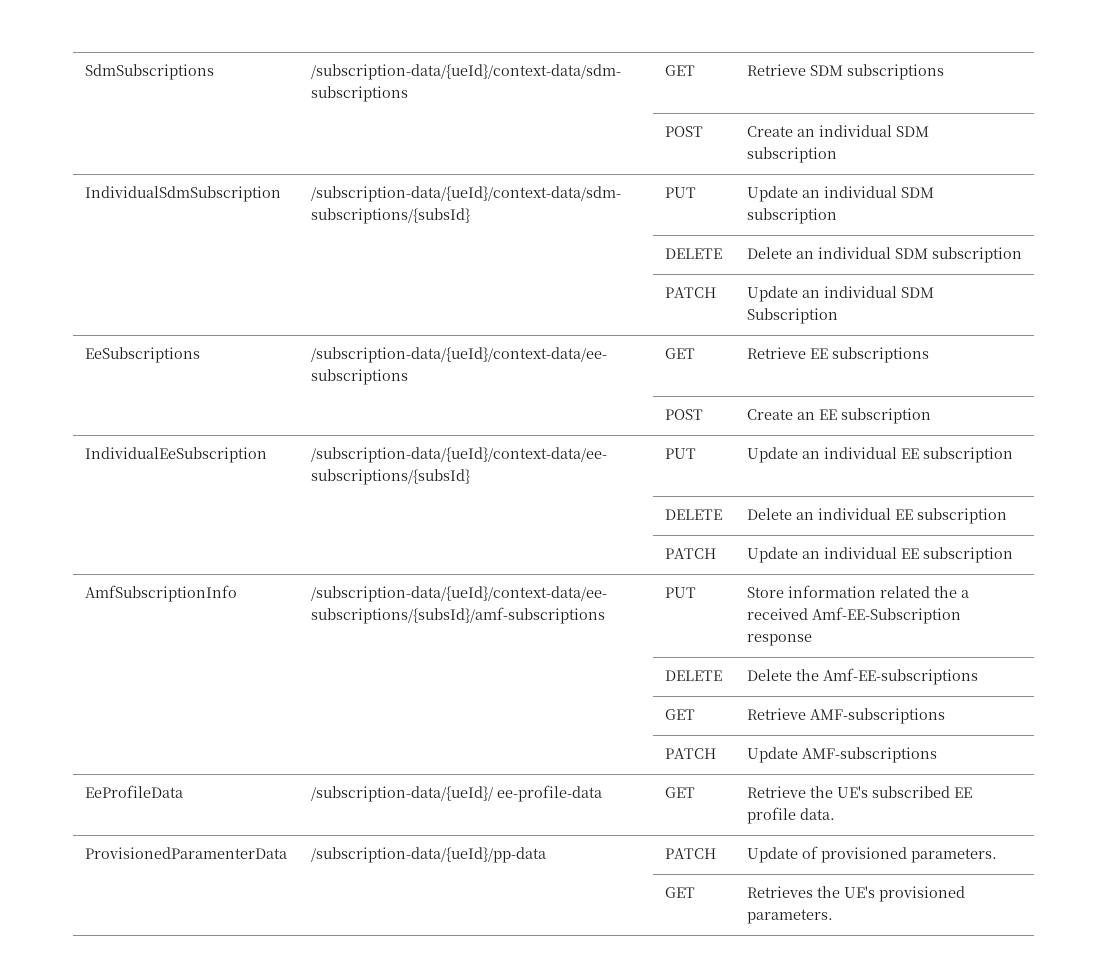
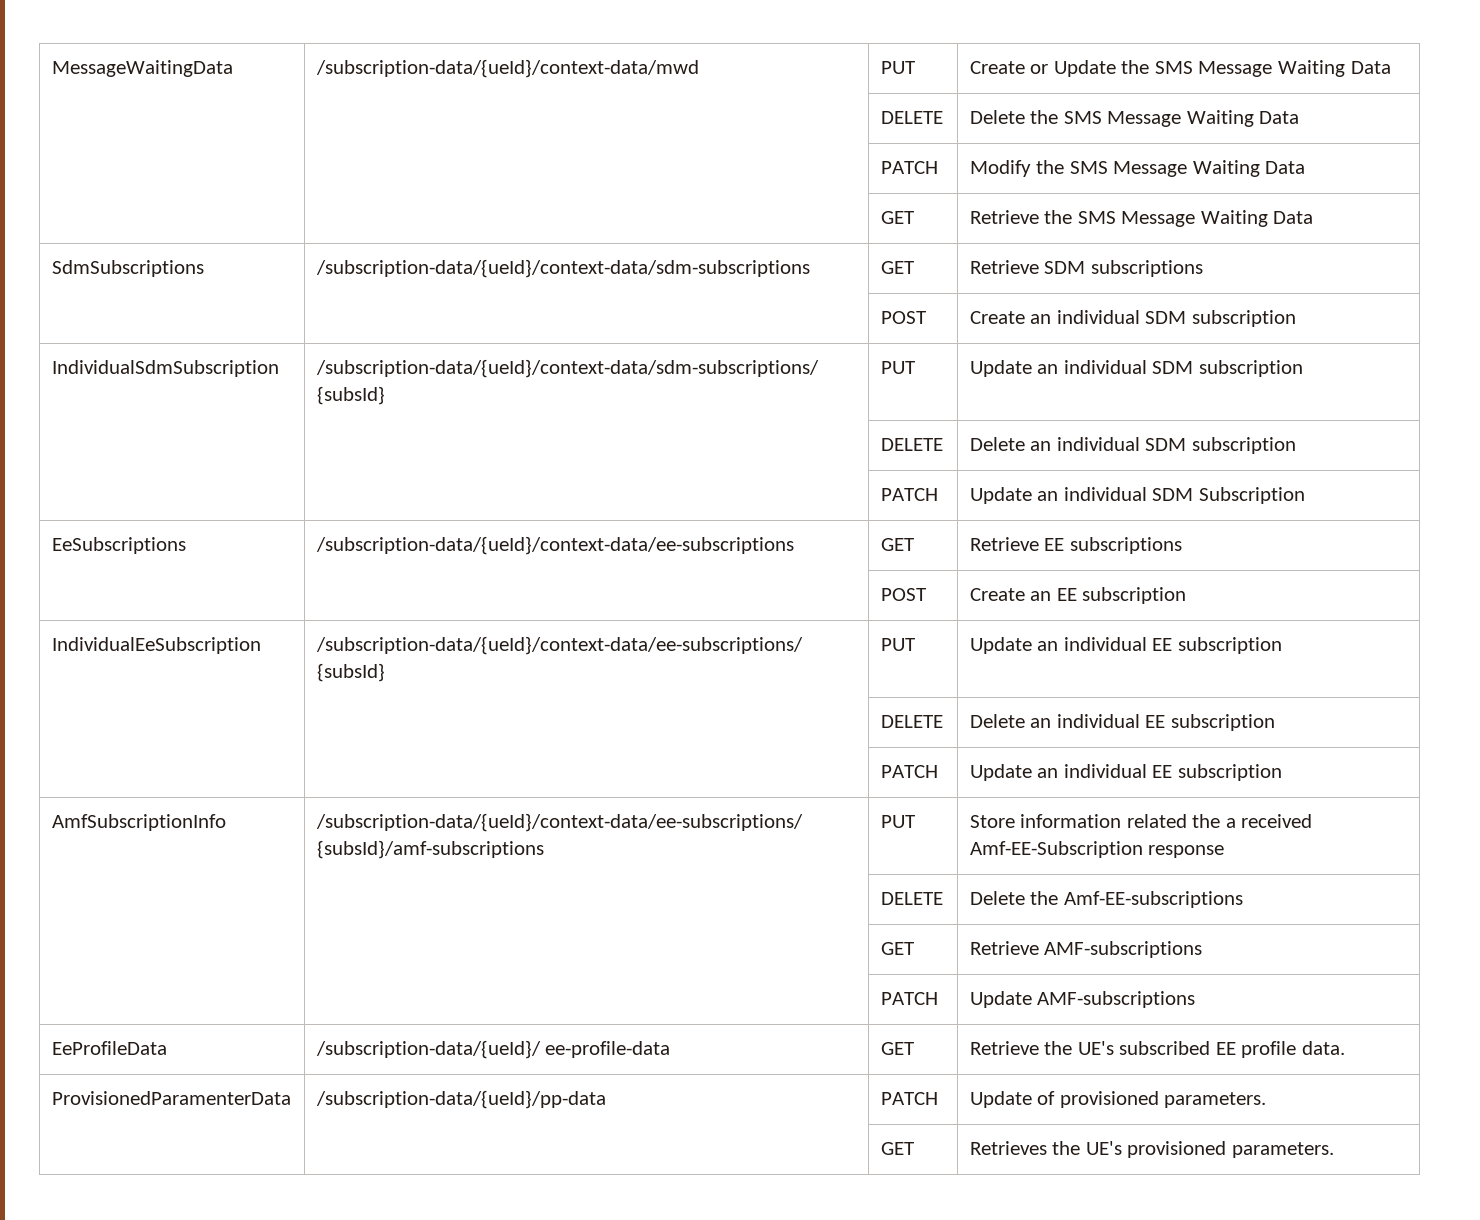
+ MessageWaitingData | /subscription-data/{ueId}/context-data/mwd | PUT | Create or Update the SMS Message Waiting Data
+ | | DELETE | Delete the SMS Message Waiting Data
+ | | PATCH | Modify the SMS Message Waiting Data
+ | | GET | Retrieve the SMS Message Waiting Data

